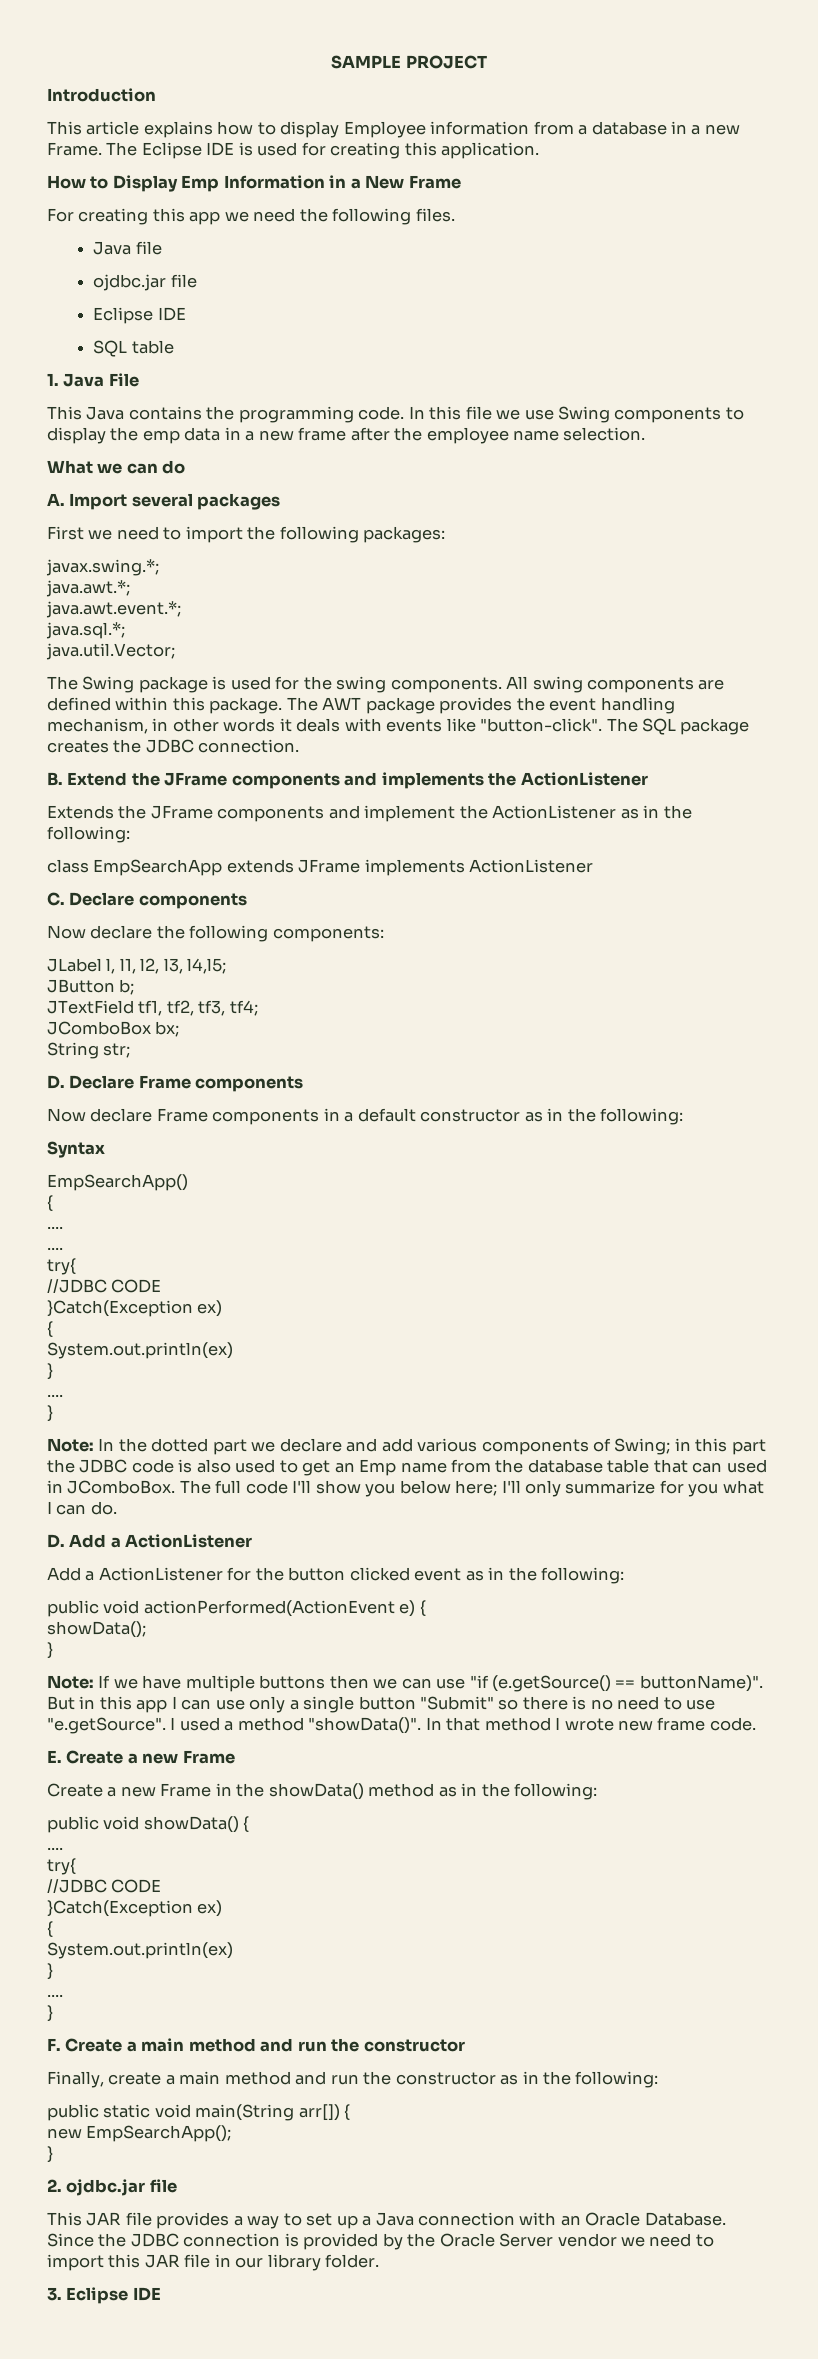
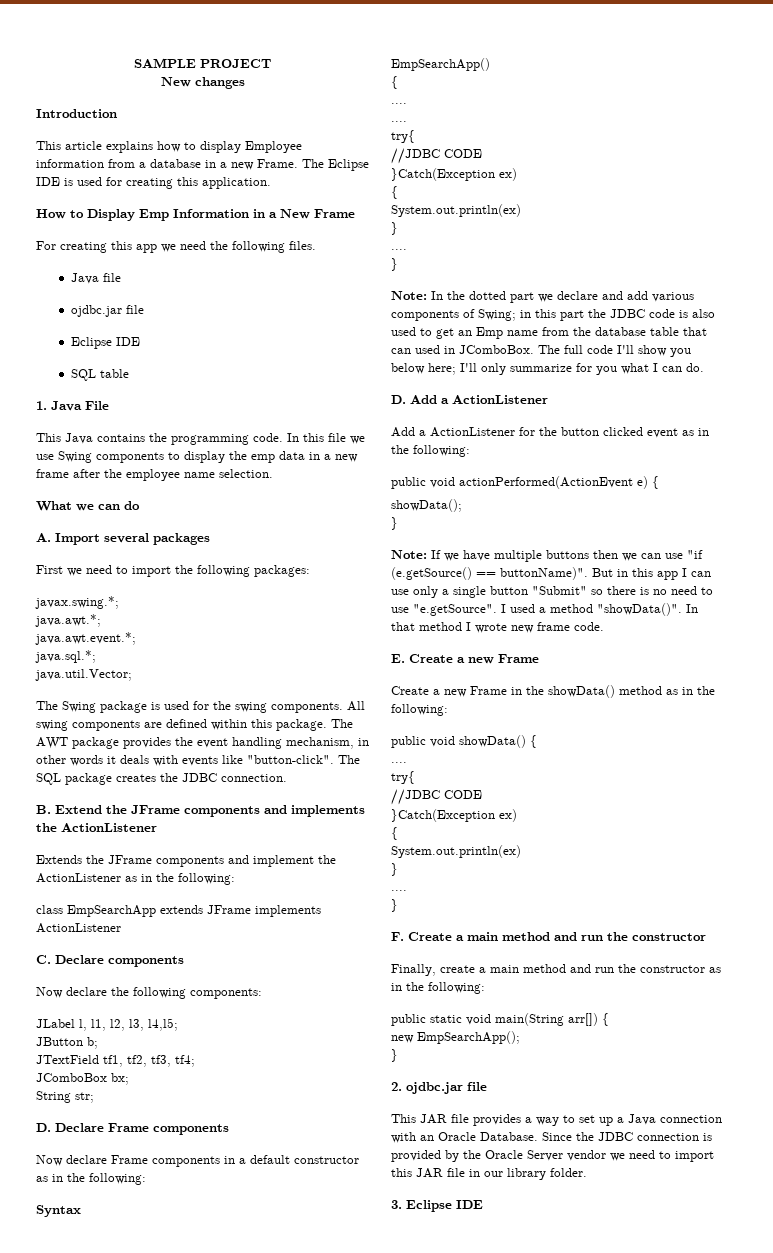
+ New changes

